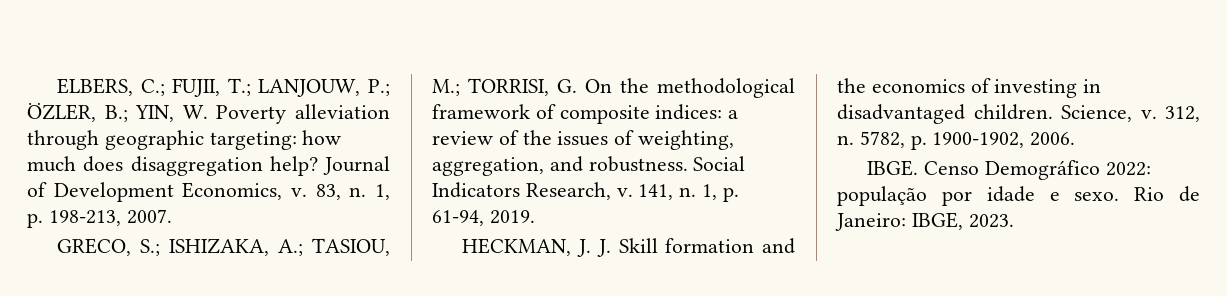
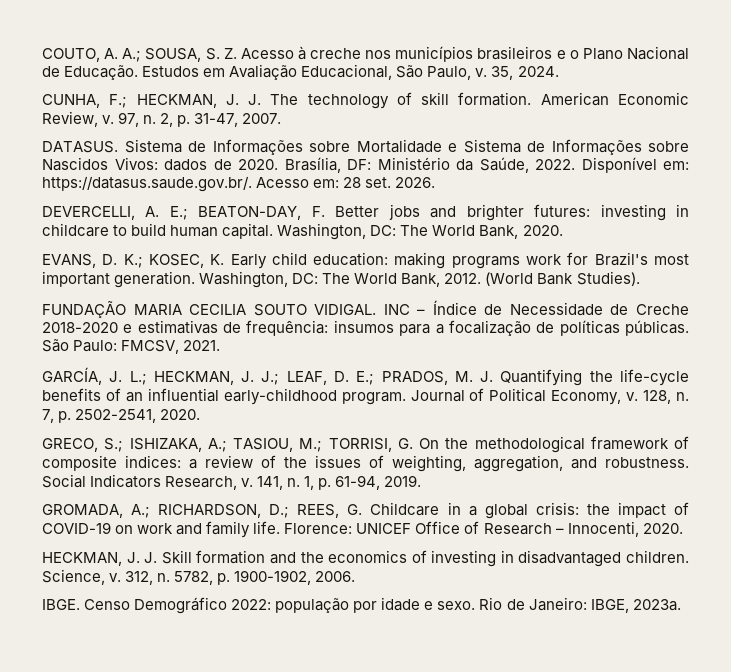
- ELBERS, C.; FUJII, T.; LANJOUW, P.; ÖZLER, B.; YIN, W. Poverty alleviation through geographic targeting: how much does disaggregation help? Journal of Development Economics, v. 83, n. 1, p. 198-213, 2007.
+ COUTO, A. A.; SOUSA, S. Z. Acesso à creche nos municípios brasileiros e o Plano Nacional de Educação. Estudos em Avaliação Educacional, São Paulo, v. 35, 2024.
+ CUNHA, F.; HECKMAN, J. J. The technology of skill formation. American Economic Review, v. 97, n. 2, p. 31-47, 2007.
+ DATASUS. Sistema de Informações sobre Mortalidade e Sistema de Informações sobre Nascidos Vivos: dados de 2020. Brasília, DF: Ministério da Saúde, 2022. Disponível em: https://datasus.saude.gov.br/. Acesso em: 28 set. 2026.
+ DEVERCELLI, A. E.; BEATON-DAY, F. Better jobs and brighter futures: investing in childcare to build human capital. Washington, DC: The World Bank, 2020.
+ EVANS, D. K.; KOSEC, K. Early child education: making programs work for Brazil's most important generation. Washington, DC: The World Bank, 2012. (World Bank Studies).
+ FUNDAÇÃO MARIA CECILIA SOUTO VIDIGAL. INC – Índice de Necessidade de Creche 2018-2020 e estimativas de frequência: insumos para a focalização de políticas públicas. São Paulo: FMCSV, 2021.
+ GARCÍA, J. L.; HECKMAN, J. J.; LEAF, D. E.; PRADOS, M. J. Quantifying the life-cycle benefits of an influential early-childhood program. Journal of Political Economy, v. 128, n. 7, p. 2502-2541, 2020.
+ GROMADA, A.; RICHARDSON, D.; REES, G. Childcare in a global crisis: the impact of COVID-19 on work and family life. Florence: UNICEF Office of Research – Innocenti, 2020.
- Rio de Janeiro: IBGE, 2023.
+ Rio de Janeiro: IBGE, 2023a.

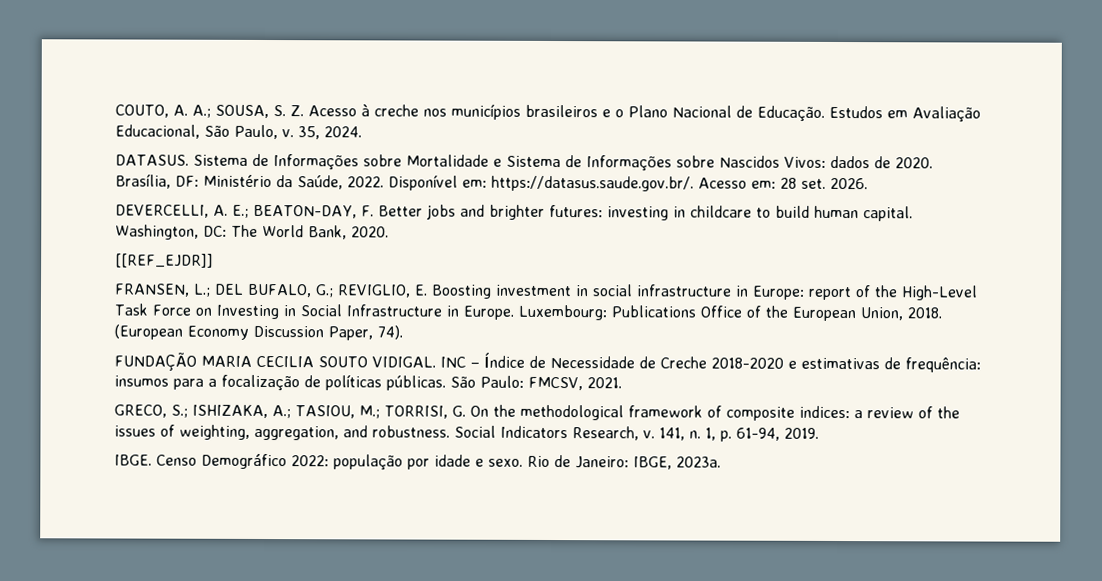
- CUNHA, F.; HECKMAN, J. J. The technology of skill formation. American Economic Review, v. 97, n. 2, p. 31-47, 2007.
- EVANS, D. K.; KOSEC, K. Early child education: making programs work for Brazil's most important generation. Washington, DC: The World Bank, 2012. (World Bank Studies).
+ [[REF_EJDR]]
+ FRANSEN, L.; DEL BUFALO, G.; REVIGLIO, E. Boosting investment in social infrastructure in Europe: report of the High-Level Task Force on Investing in Social Infrastructure in Europe. Luxembourg: Publications Office of the European Union, 2018. (European Economy Discussion Paper, 74).
- GARCÍA, J. L.; HECKMAN, J. J.; LEAF, D. E.; PRADOS, M. J. Quantifying the life-cycle benefits of an influential early-childhood program. Journal of Political Economy, v. 128, n. 7, p. 2502-2541, 2020.
- GROMADA, A.; RICHARDSON, D.; REES, G. Childcare in a global crisis: the impact of COVID-19 on work and family life. Florence: UNICEF Office of Research – Innocenti, 2020.
- HECKMAN, J. J. Skill formation and the economics of investing in disadvantaged children. Science, v. 312, n. 5782, p. 1900-1902, 2006.

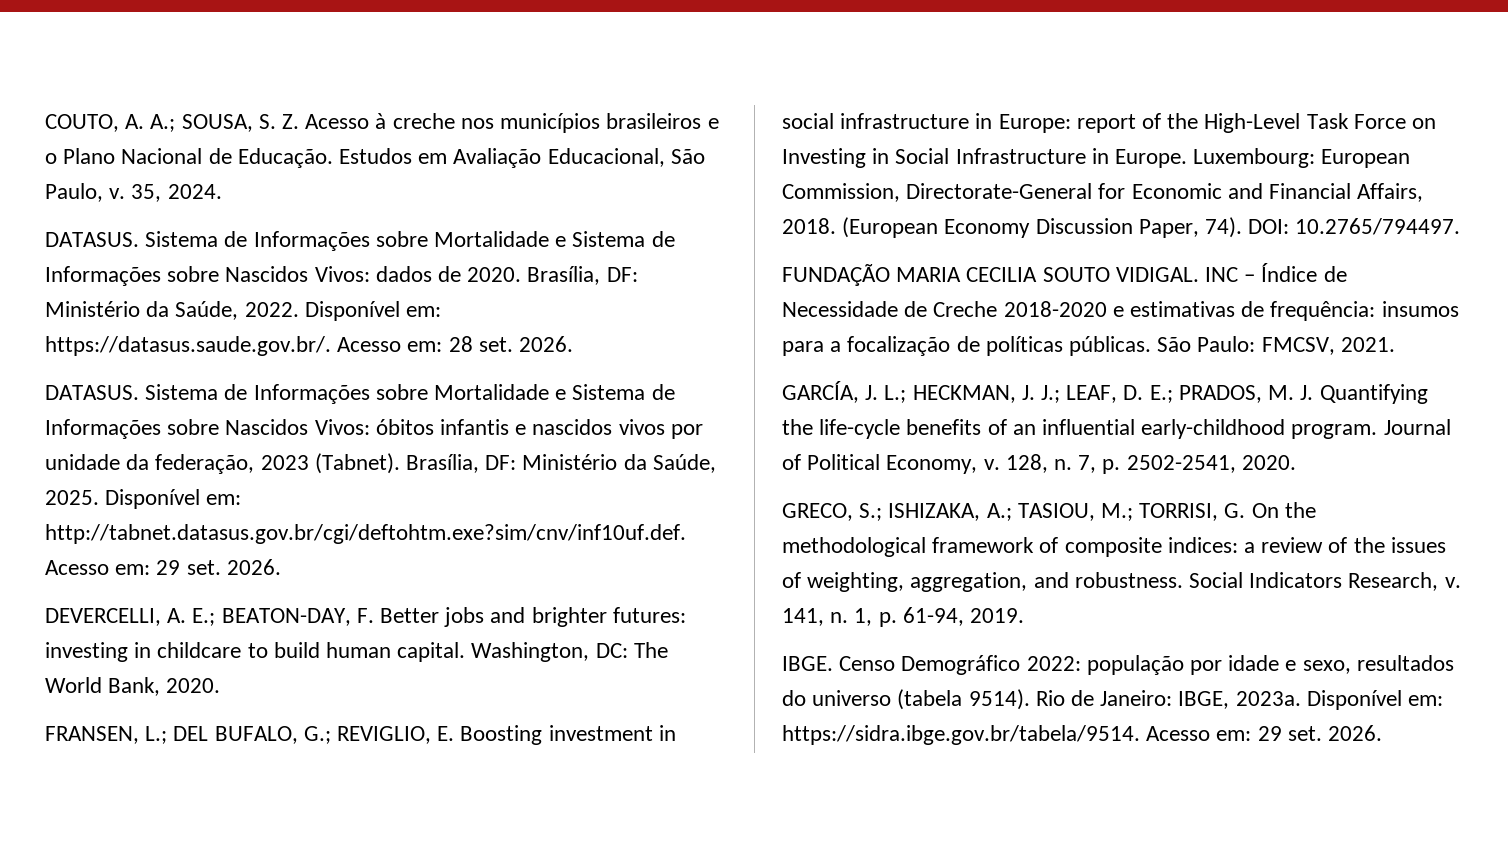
+ DATASUS. Sistema de Informações sobre Mortalidade e Sistema de Informações sobre Nascidos Vivos: óbitos infantis e nascidos vivos por unidade da federação, 2023 (Tabnet). Brasília, DF: Ministério da Saúde, 2025. Disponível em: http://tabnet.datasus.gov.br/cgi/deftohtm.exe?sim/cnv/inf10uf.def. Acesso em: 29 set. 2026.
- [[REF_EJDR]]
- Luxembourg: Publications Office of the European Union, 2018.
+ Luxembourg: European Commission, Directorate-General for Economic and Financial Affairs, 2018.
+ DOI: 10.2765/794497.
+ GARCÍA, J. L.; HECKMAN, J. J.; LEAF, D. E.; PRADOS, M. J. Quantifying the life-cycle benefits of an influential early-childhood program. Journal of Political Economy, v. 128, n. 7, p. 2502-2541, 2020.
- Censo Demográfico 2022: população por idade e sexo.
+ Censo Demográfico 2022: população por idade e sexo, resultados do universo (tabela 9514).
+ Disponível em: https://sidra.ibge.gov.br/tabela/9514. Acesso em: 29 set. 2026.

